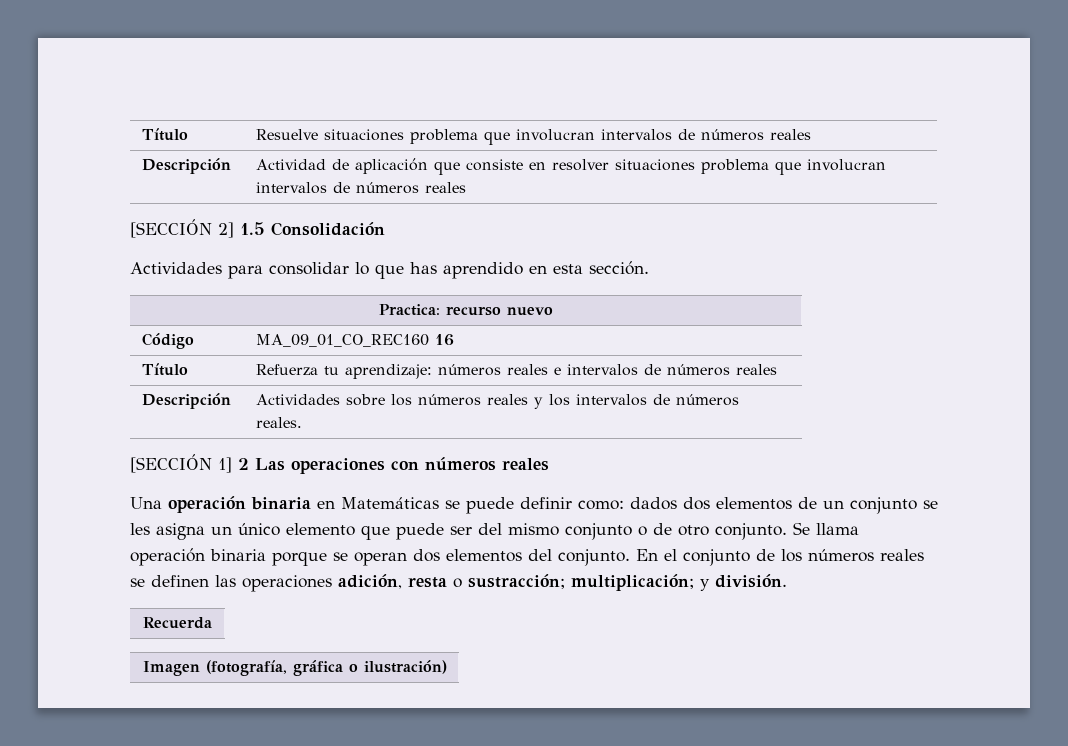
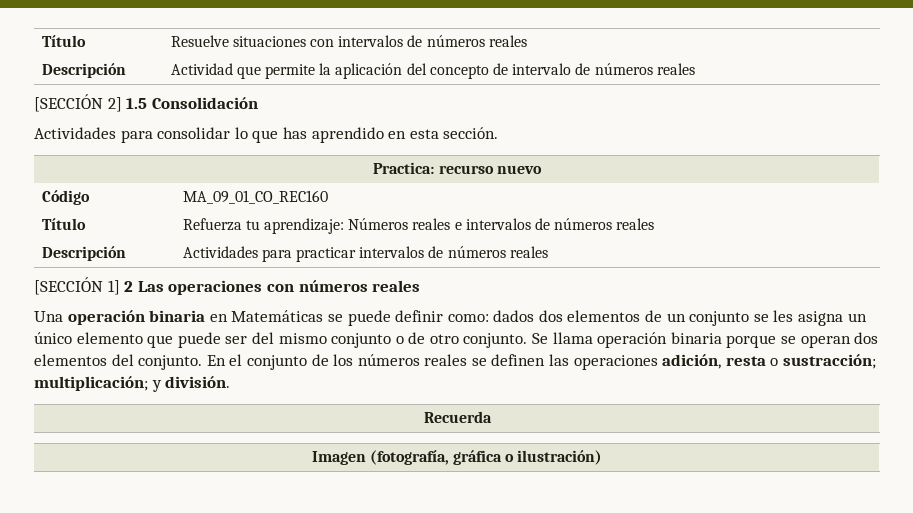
- Título | Resuelve situaciones problema que involucran intervalos de números reales
+ Título | Resuelve situaciones con intervalos de números reales
- Descripción | Actividad de aplicación que consiste en resolver situaciones problema que involucran intervalos de números reales
+ Descripción | Actividad que permite la aplicación del concepto de intervalo de números reales
- Código | MA_09_01_CO_REC160 16
+ Código | MA_09_01_CO_REC160
- Título | Refuerza tu aprendizaje: números reales e intervalos de números reales
+ Título | Refuerza tu aprendizaje: Números reales e intervalos de números reales
- Descripción | Actividades sobre los números reales y los intervalos de números reales.
+ Descripción | Actividades para practicar intervalos de números reales

